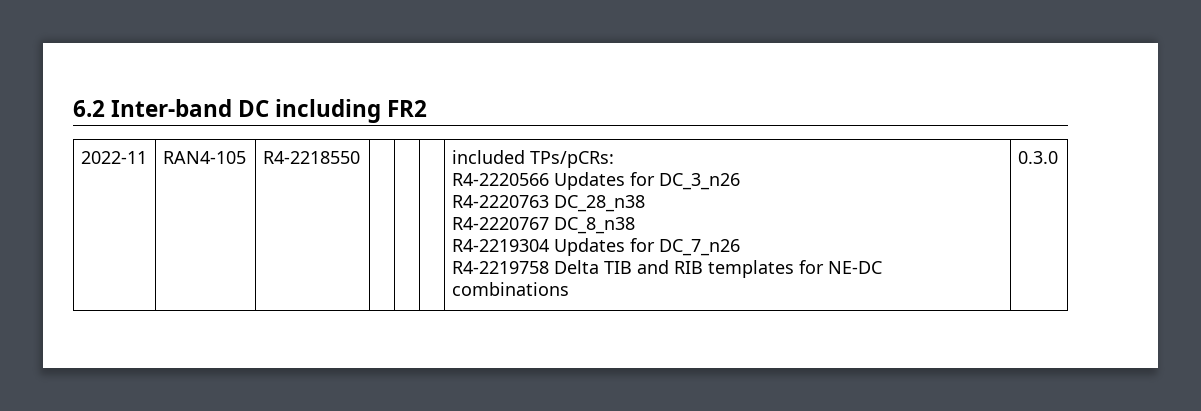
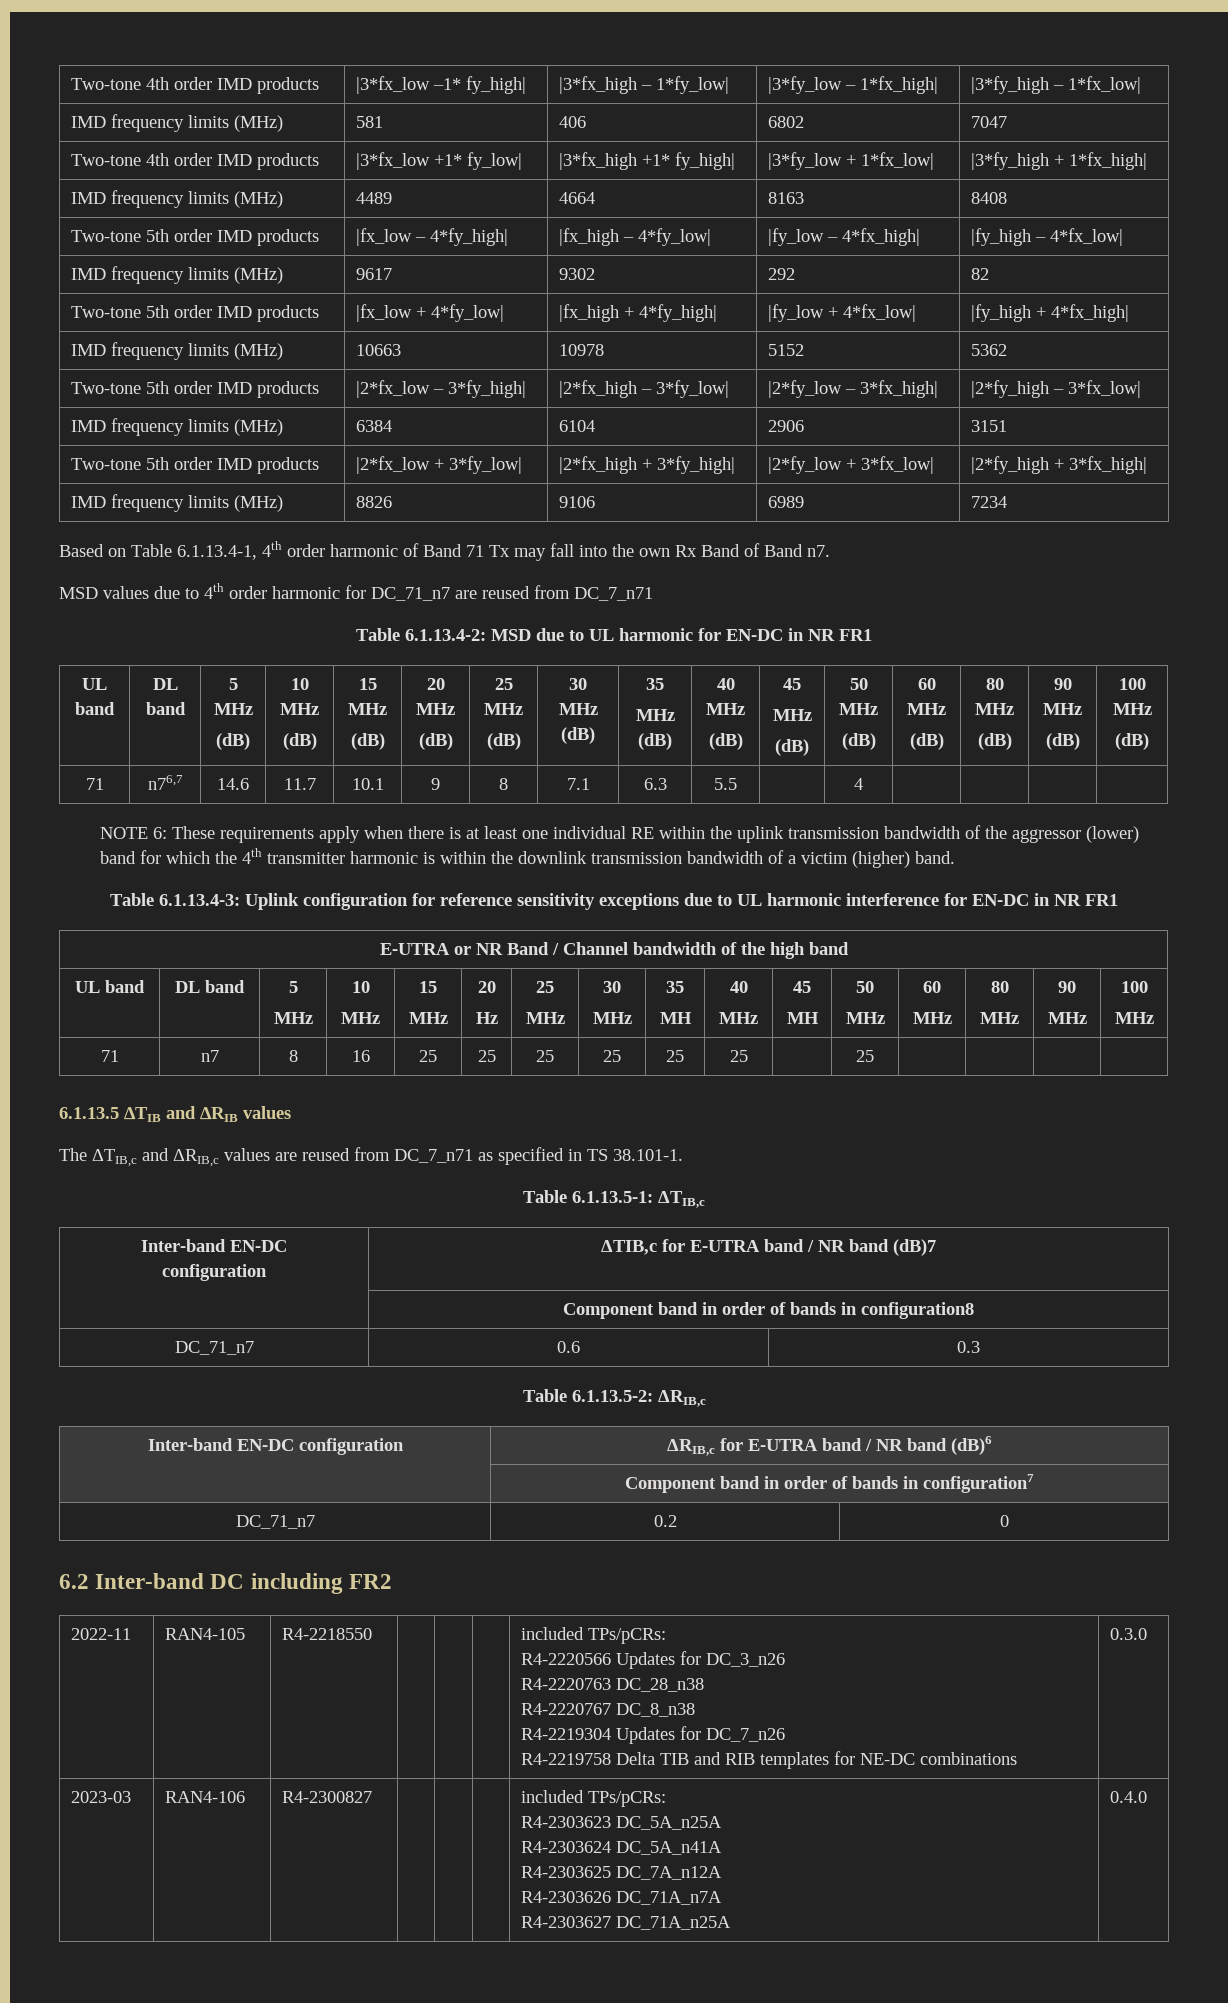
+ Two-tone 4th order IMD products | |3*fx_low –1* fy_high| | |3*fx_high – 1*fy_low| | |3*fy_low – 1*fx_high| | |3*fy_high – 1*fx_low|
+ IMD frequency limits (MHz) | 581 | 406 | 6802 | 7047
+ Two-tone 4th order IMD products | |3*fx_low +1* fy_low| | |3*fx_high +1* fy_high| | |3*fy_low + 1*fx_low| | |3*fy_high + 1*fx_high|
+ IMD frequency limits (MHz) | 4489 | 4664 | 8163 | 8408
+ Two-tone 5th order IMD products | |fx_low – 4*fy_high| | |fx_high – 4*fy_low| | |fy_low – 4*fx_high| | |fy_high – 4*fx_low|
+ IMD frequency limits (MHz) | 9617 | 9302 | 292 | 82
+ Two-tone 5th order IMD products | |fx_low + 4*fy_low| | |fx_high + 4*fy_high| | |fy_low + 4*fx_low| | |fy_high + 4*fx_high|
+ IMD frequency limits (MHz) | 10663 | 10978 | 5152 | 5362
+ Two-tone 5th order IMD products | |2*fx_low – 3*fy_high| | |2*fx_high – 3*fy_low| | |2*fy_low – 3*fx_high| | |2*fy_high – 3*fx_low|
+ IMD frequency limits (MHz) | 6384 | 6104 | 2906 | 3151
+ Two-tone 5th order IMD products | |2*fx_low + 3*fy_low| | |2*fx_high + 3*fy_high| | |2*fy_low + 3*fx_low| | |2*fy_high + 3*fx_high|
+ IMD frequency limits (MHz) | 8826 | 9106 | 6989 | 7234
+ Based on Table 6.1.13.4-1, 4th order harmonic of Band 71 Tx may fall into the own Rx Band of Band n7.
+ MSD values due to 4th order harmonic for DC_71_n7 are reused from DC_7_n71
+ Table 6.1.13.4-2: MSD due to UL harmonic for EN-DC in NR FR1
+ UL band | DL band | 5 MHz
+ (dB) | 10 MHz
+ (dB) | 15 MHz
+ (dB) | 20 MHz
+ (dB) | 25 MHz
+ (dB) | 30 MHz (dB) | 35
+ MHz (dB) | 40 MHz
+ (dB) | 45
+ MHz
+ (dB) | 50 MHz
+ (dB) | 60 MHz
+ (dB) | 80 MHz
+ (dB) | 90 MHz
+ (dB) | 100 MHz
+ (dB)
+ 71 | n76,7 | 14.6 | 11.7 | 10.1 | 9 | 8 | 7.1 | 6.3 | 5.5 | | 4 | | | |
+ NOTE 6: These requirements apply when there is at least one individual RE within the uplink transmission bandwidth of the aggressor (lower) band for which the 4th transmitter harmonic is within the downlink transmission bandwidth of a victim (higher) band.
+ Table 6.1.13.4-3: Uplink configuration for reference sensitivity exceptions due to UL harmonic interference for EN-DC in NR FR1
+ E-UTRA or NR Band / Channel bandwidth of the high band
+ UL band | DL band | 5
+ MHz | 10
+ MHz | 15
+ MHz | 20
+ Hz | 25
+ MHz | 30
+ MHz | 35
+ MH | 40
+ MHz | 45
+ MH | 50
+ MHz | 60
+ MHz | 80
+ MHz | 90
+ MHz | 100
+ MHz
+ 71 | n7 | 8 | 16 | 25 | 25 | 25 | 25 | 25 | 25 | | 25 | | | |
+ 6.1.13.5 ∆TIB and ∆RIB values
+ The ΔTIB,c and ΔRIB,c values are reused from DC_7_n71 as specified in TS 38.101-1.
+ Table 6.1.13.5-1: ΔTIB,c
+ Inter-band EN-DC
+ configuration | ΔTIB,c for E-UTRA band / NR band (dB)7
+ | Component band in order of bands in configuration8
+ DC_71_n7 | 0.6 | 0.3
+ Table 6.1.13.5-2: ΔRIB,c
+ Inter-band EN-DC configuration | ΔRIB,c for E-UTRA band / NR band (dB)6
+ | Component band in order of bands in configuration7
+ DC_71_n7 | 0.2 | 0
+ 2023-03 | RAN4-106 | R4-2300827 | | | | included TPs/pCRs:
+ R4-2303623 DC_5A_n25A
+ R4-2303624 DC_5A_n41A
+ R4-2303625 DC_7A_n12A
+ R4-2303626 DC_71A_n7A
+ R4-2303627 DC_71A_n25A | 0.4.0

